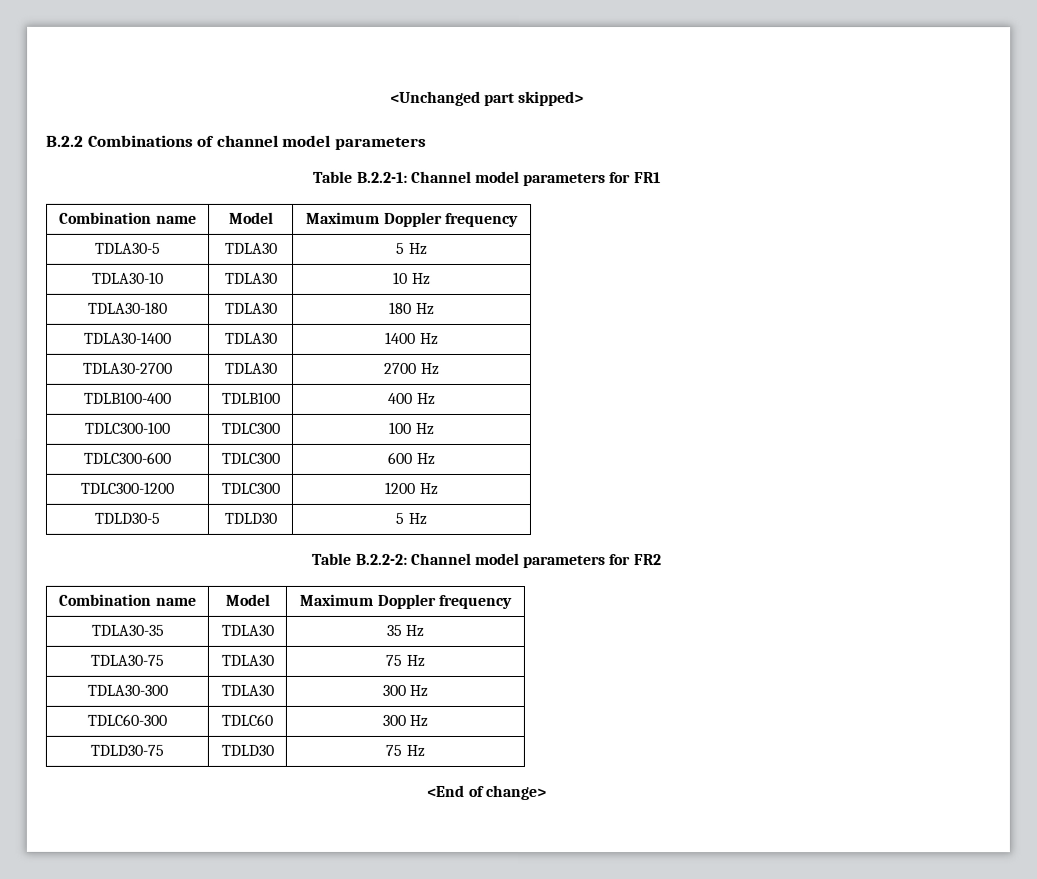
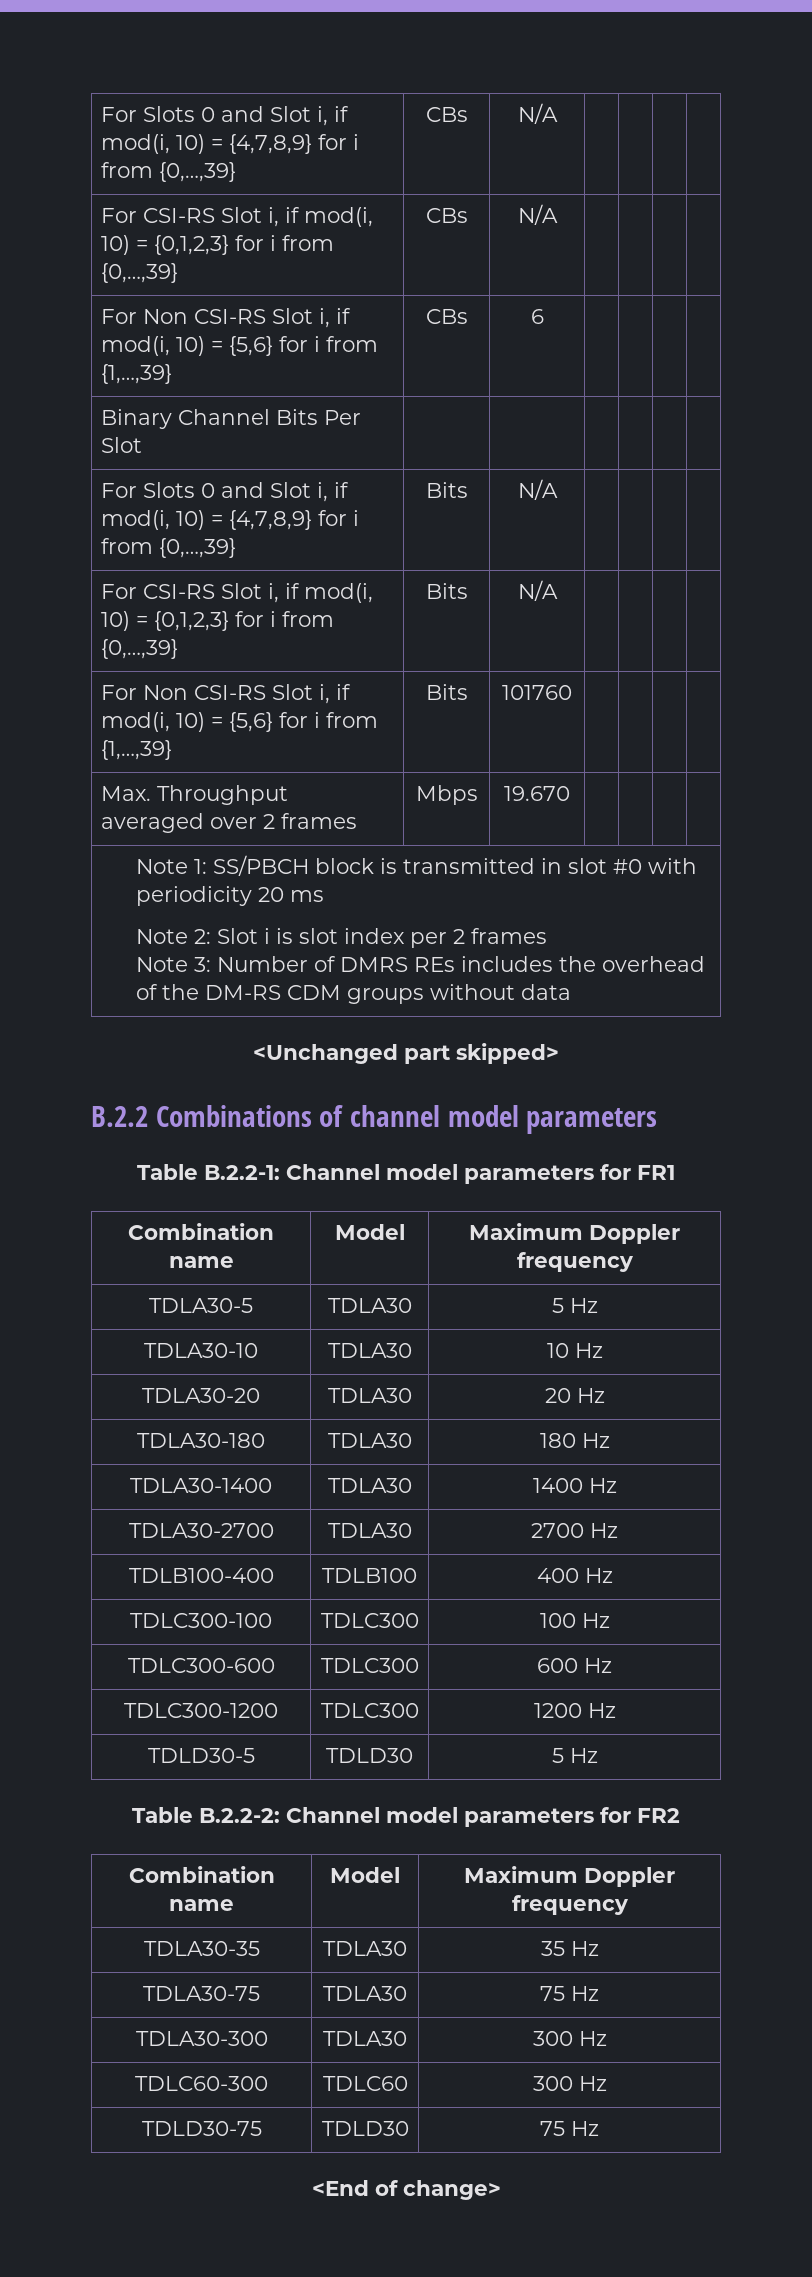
+ For Slots 0 and Slot i, if mod(i, 10) = {4,7,8,9} for i from {0,…,39} | CBs | N/A | | | |
+ For CSI-RS Slot i, if mod(i, 10) = {0,1,2,3} for i from {0,…,39} | CBs | N/A | | | |
+ For Non CSI-RS Slot i, if mod(i, 10) = {5,6} for i from {1,…,39} | CBs | 6 | | | |
+ Binary Channel Bits Per Slot | | | | | |
+ For Slots 0 and Slot i, if mod(i, 10) = {4,7,8,9} for i from {0,…,39} | Bits | N/A | | | |
+ For CSI-RS Slot i, if mod(i, 10) = {0,1,2,3} for i from {0,…,39} | Bits | N/A | | | |
+ For Non CSI-RS Slot i, if mod(i, 10) = {5,6} for i from {1,…,39} | Bits | 101760 | | | |
+ Max. Throughput averaged over 2 frames | Mbps | 19.670 | | | |
+ Note 1: SS/PBCH block is transmitted in slot #0 with periodicity 20 ms
+ Note 2: Slot i is slot index per 2 frames
+ Note 3: Number of DMRS REs includes the overhead of the DM-RS CDM groups without data
+ TDLA30-20 | TDLA30 | 20 Hz

